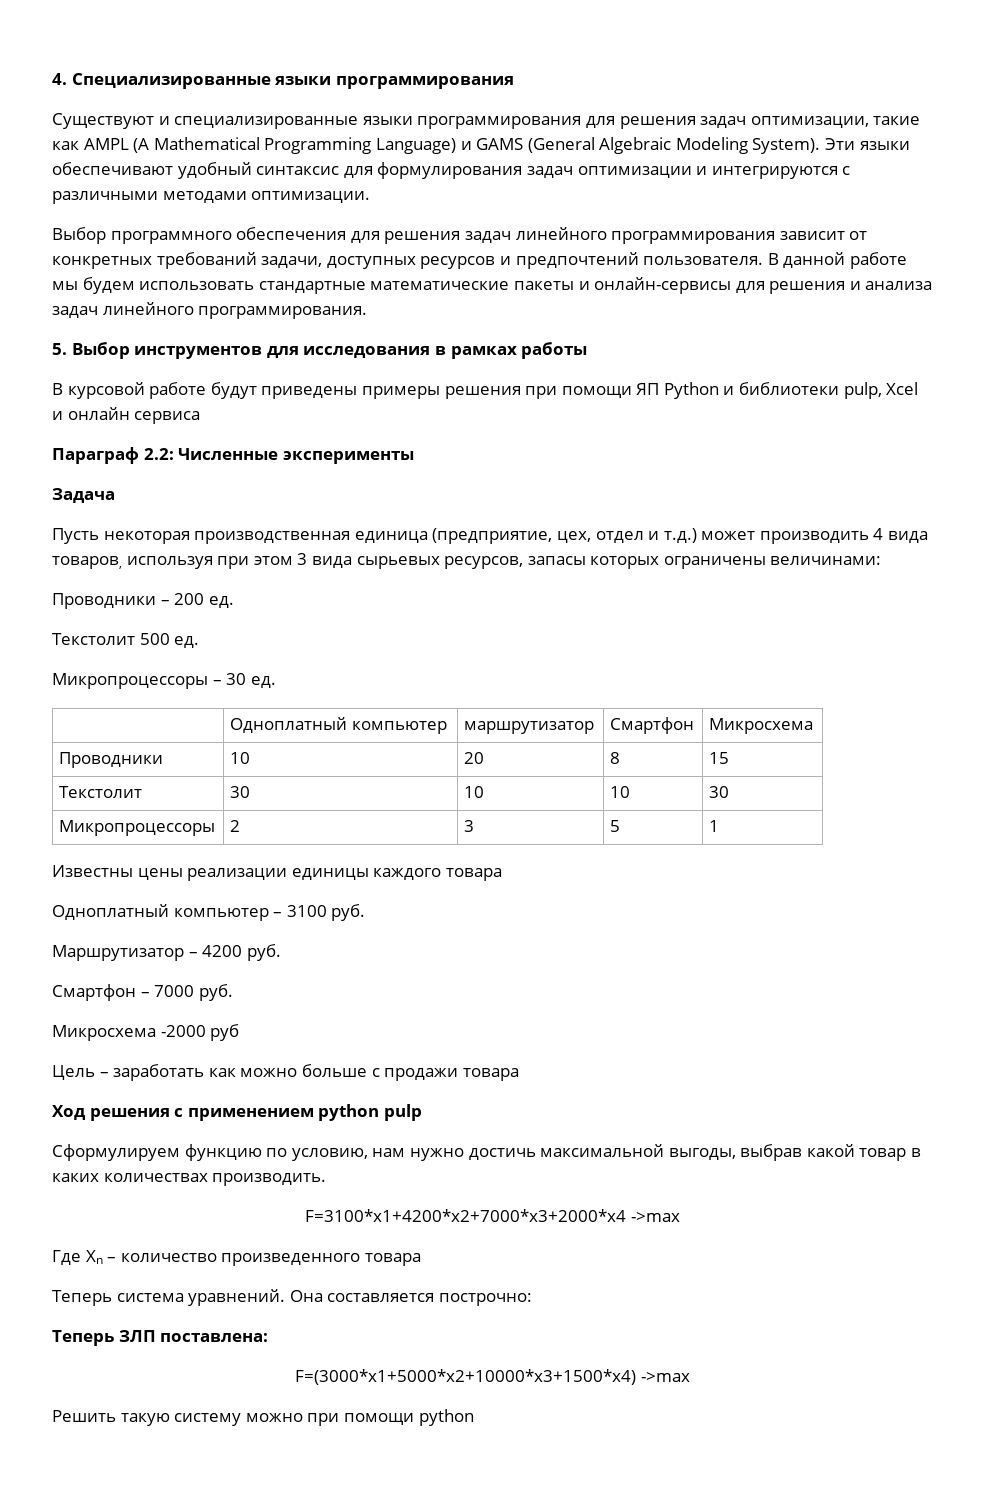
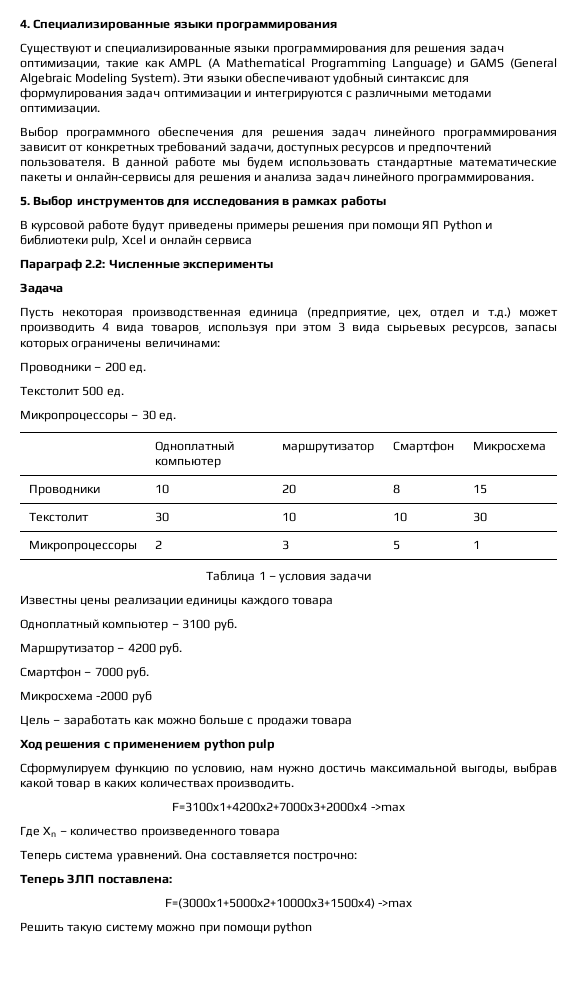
+ Таблица 1 – условия задачи
- F=3100*x1+4200*x2+7000*x3+2000*x4 ->max
+ F=3100x1+4200x2+7000x3+2000x4 ->max
- F=(3000*x1+5000*x2+10000*x3+1500*x4) ->max
+ F=(3000x1+5000x2+10000x3+1500x4) ->max

